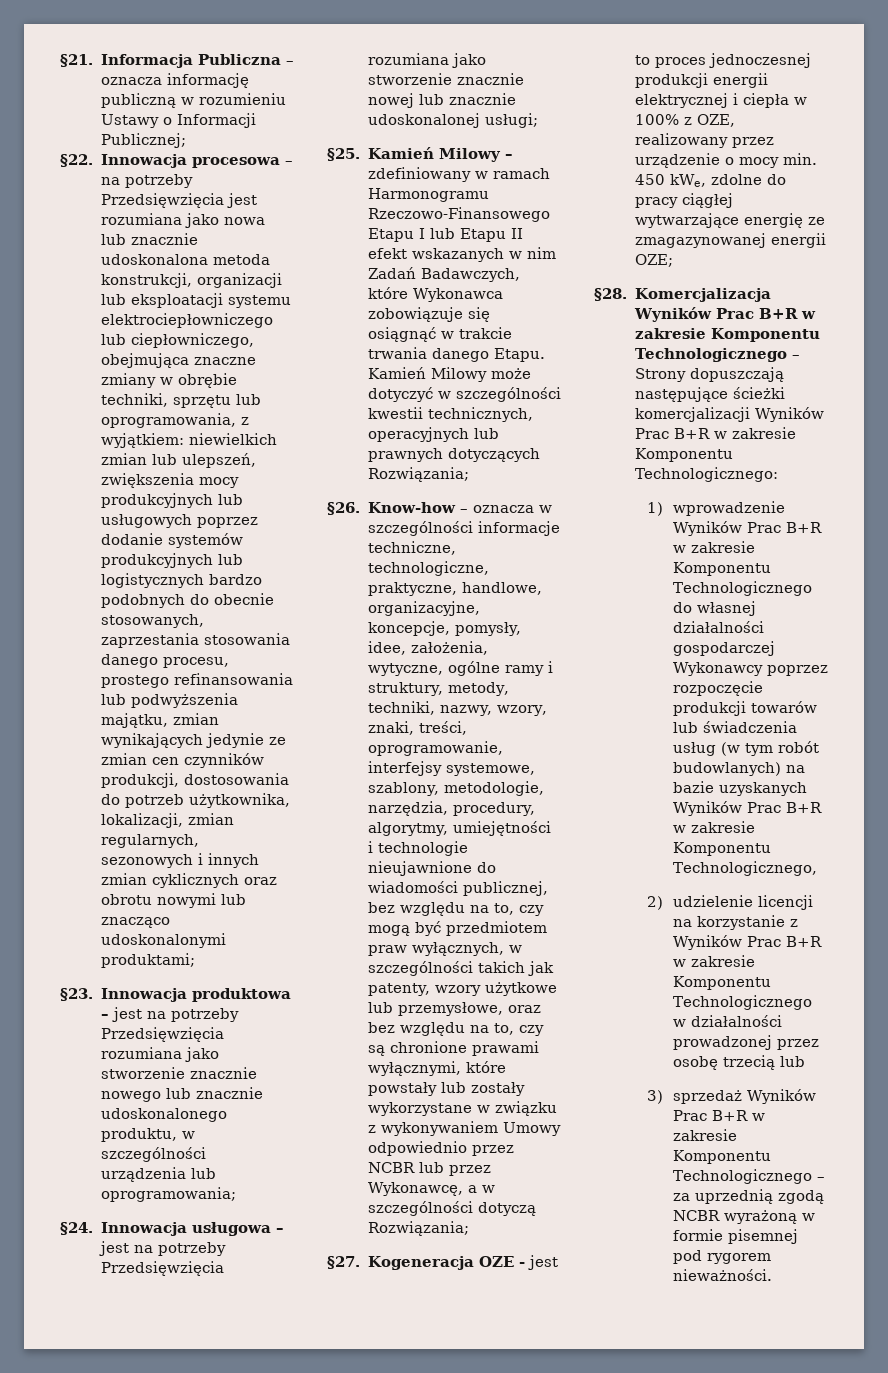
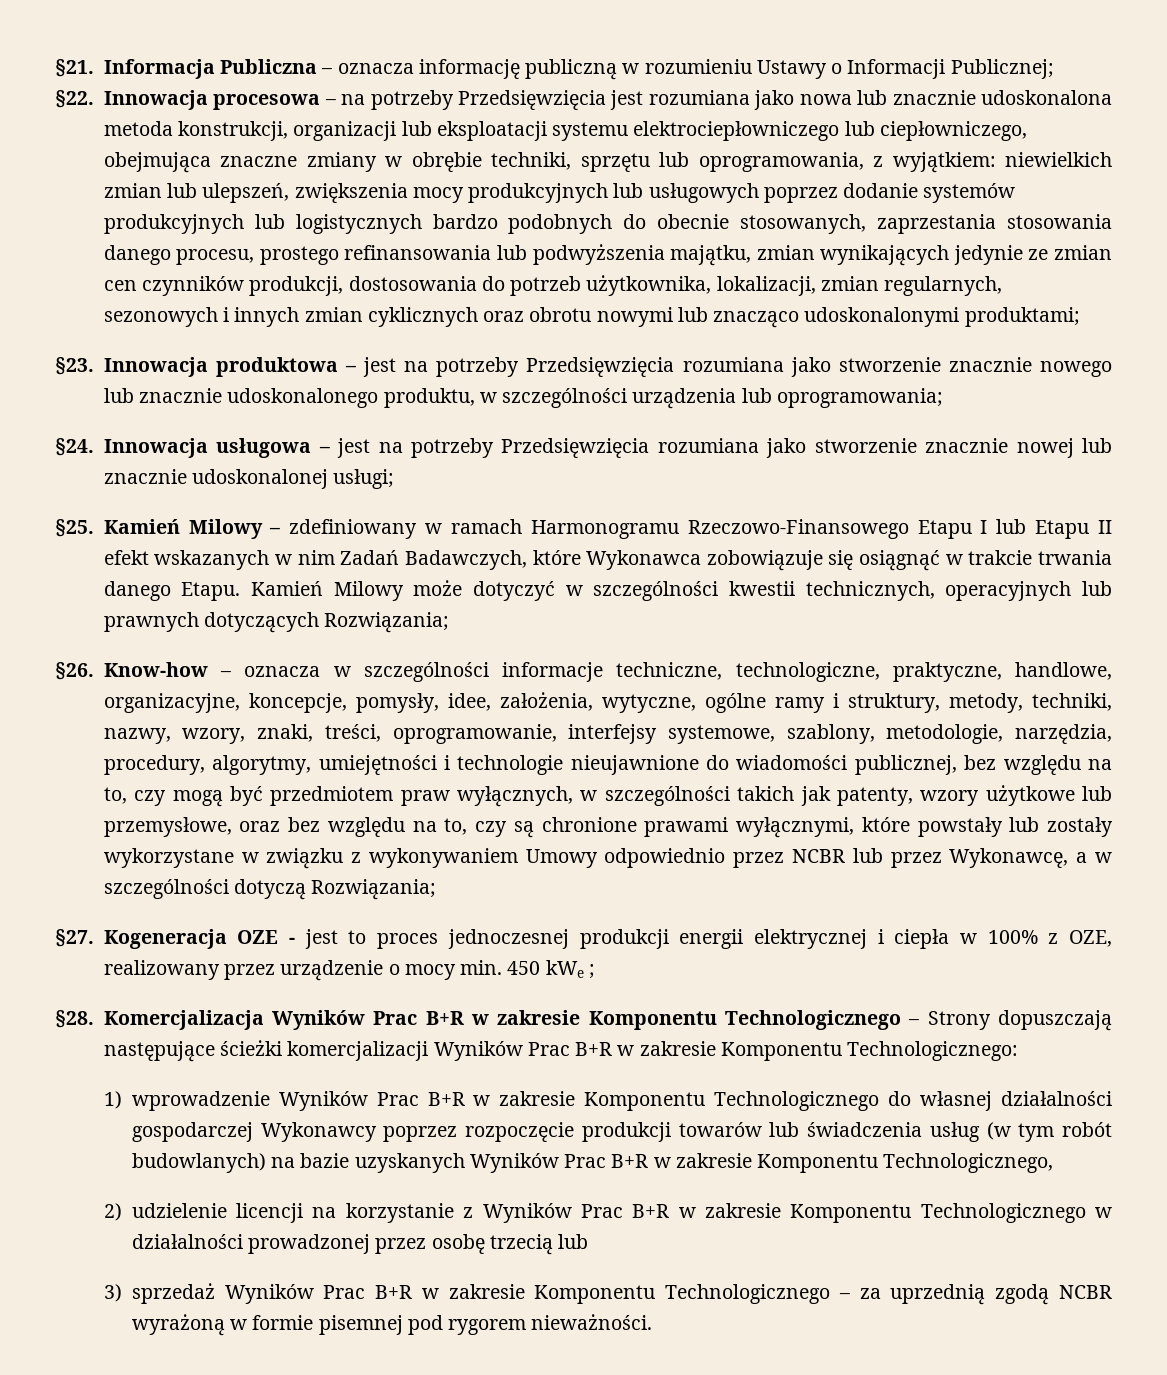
- Kogeneracja OZE - jest to proces jednoczesnej produkcji energii elektrycznej i ciepła w 100% z OZE, realizowany przez urządzenie o mocy min. 450 kWe, zdolne do pracy ciągłej wytwarzające energię ze zmagazynowanej energii OZE;
+ Kogeneracja OZE - jest to proces jednoczesnej produkcji energii elektrycznej i ciepła w 100% z OZE, realizowany przez urządzenie o mocy min. 450 kWe ;

